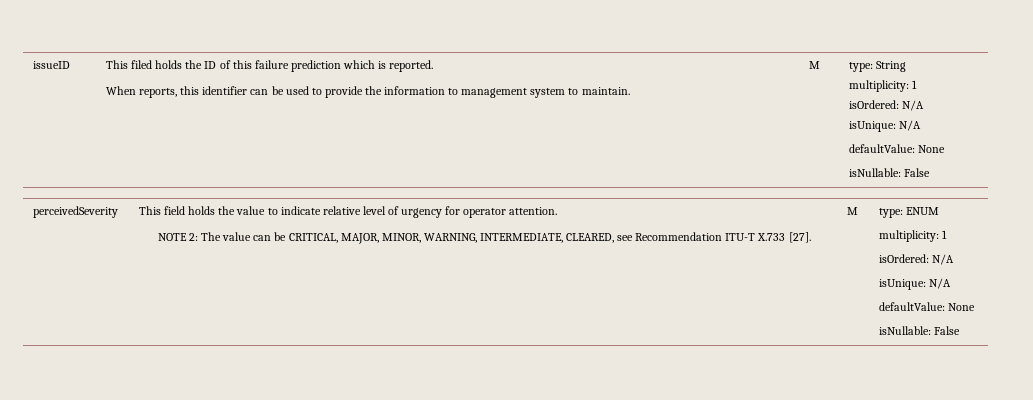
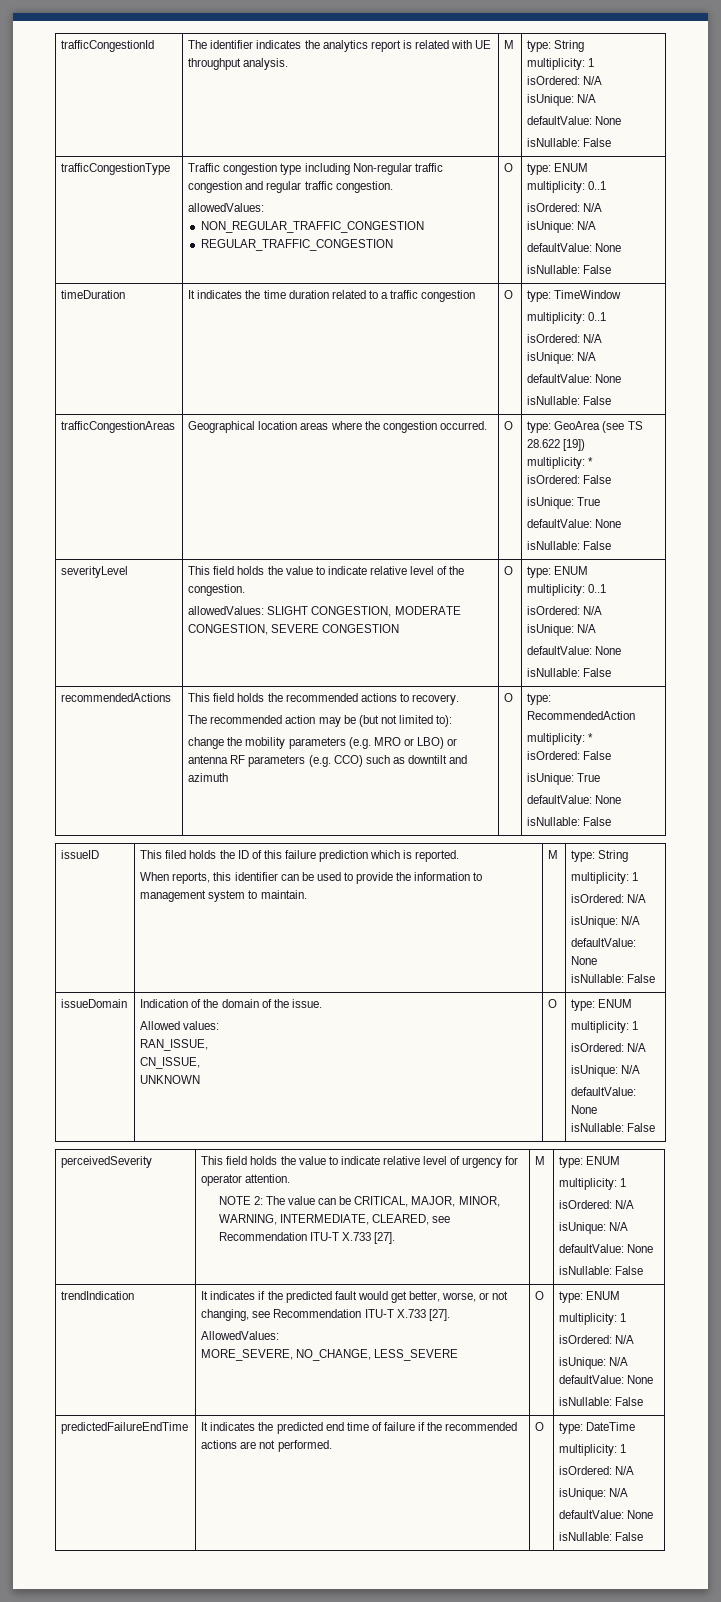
+ trafficCongestionId | The identifier indicates the analytics report is related with UE throughput analysis. | M | type: String
+ multiplicity: 1
+ isOrdered: N/A
+ isUnique: N/A
+ defaultValue: None
+ isNullable: False
+ trafficCongestionType | Traffic congestion type including Non-regular traffic congestion and regular traffic congestion.
+ allowedValues:
+ NON_REGULAR_TRAFFIC_CONGESTION
+ REGULAR_TRAFFIC_CONGESTION | O | type: ENUM
+ multiplicity: 0..1
+ isOrdered: N/A
+ isUnique: N/A
+ defaultValue: None
+ isNullable: False
+ timeDuration | It indicates the time duration related to a traffic congestion | O | type: TimeWindow
+ multiplicity: 0..1
+ isOrdered: N/A
+ isUnique: N/A
+ defaultValue: None
+ isNullable: False
+ trafficCongestionAreas | Geographical location areas where the congestion occurred. | O | type: GeoArea (see TS 28.622 [19])
+ multiplicity: *
+ isOrdered: False
+ isUnique: True
+ defaultValue: None
+ isNullable: False
+ severityLevel | This field holds the value to indicate relative level of the congestion.
+ allowedValues: SLIGHT CONGESTION, MODERATE CONGESTION, SEVERE CONGESTION | O | type: ENUM
+ multiplicity: 0..1
+ isOrdered: N/A
+ isUnique: N/A
+ defaultValue: None
+ isNullable: False
+ recommendedActions | This field holds the recommended actions to recovery.
+ The recommended action may be (but not limited to):
+ change the mobility parameters (e.g. MRO or LBO) or antenna RF parameters (e.g. CCO) such as downtilt and azimuth | O | type: RecommendedAction
+ multiplicity: *
+ isOrdered: False
+ isUnique: True
+ defaultValue: None
+ isNullable: False
+ issueDomain | Indication of the domain of the issue.
+ Allowed values:
+ RAN_ISSUE,
+ CN_ISSUE,
+ UNKNOWN | O | type: ENUM
+ multiplicity: 1
+ isOrdered: N/A
+ isUnique: N/A
+ defaultValue: None
+ isNullable: False
+ trendIndication | It indicates if the predicted fault would get better, worse, or not changing, see Recommendation ITU-T X.733 [27].
+ AllowedValues:
+ MORE_SEVERE, NO_CHANGE, LESS_SEVERE | O | type: ENUM
+ multiplicity: 1
+ isOrdered: N/A
+ isUnique: N/A defaultValue: None
+ isNullable: False
+ predictedFailureEndTime | It indicates the predicted end time of failure if the recommended actions are not performed. | O | type: DateTime
+ multiplicity: 1
+ isOrdered: N/A
+ isUnique: N/A
+ defaultValue: None
+ isNullable: False

